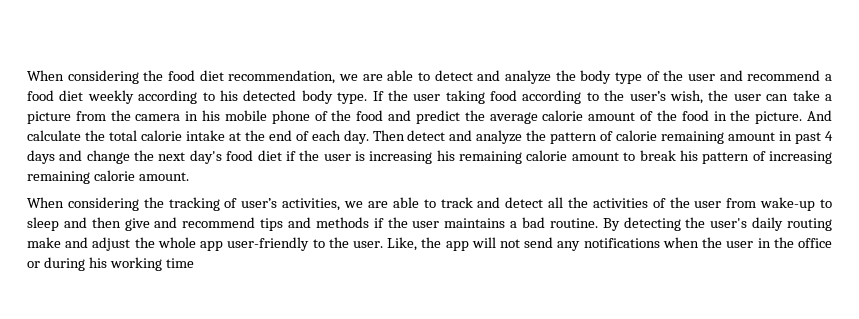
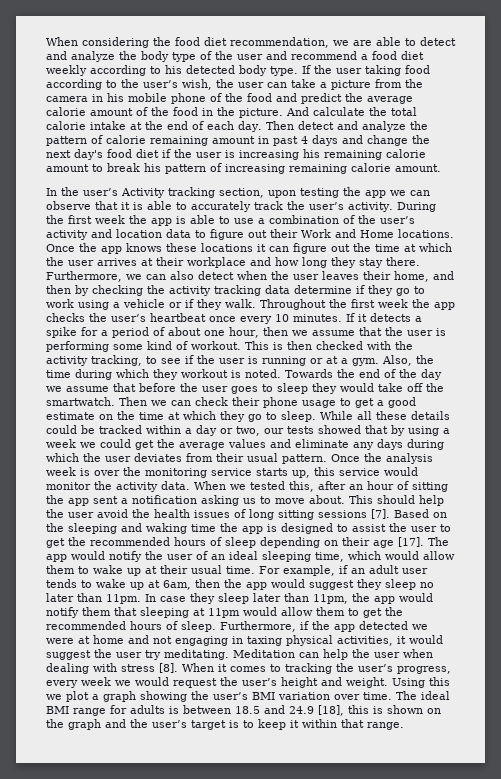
- When considering the tracking of user’s activities, we are able to track and detect all the activities of the user from wake-up to sleep and then give and recommend tips and methods if the user maintains a bad routine. By detecting the user's daily routing make and adjust the whole app user-friendly to the user. Like, the app will not send any notifications when the user in the office or during his working time
+ In the user’s Activity tracking section, upon testing the app we can observe that it is able to accurately track the user’s activity. During the first week the app is able to use a combination of the user’s activity and location data to figure out their Work and Home locations. Once the app knows these locations it can figure out the time at which the user arrives at their workplace and how long they stay there. Furthermore, we can also detect when the user leaves their home, and then by checking the activity tracking data determine if they go to work using a vehicle or if they walk. Throughout the first week the app checks the user’s heartbeat once every 10 minutes. If it detects a spike for a period of about one hour, then we assume that the user is performing some kind of workout. This is then checked with the activity tracking, to see if the user is running or at a gym. Also, the time during which they workout is noted. Towards the end of the day we assume that before the user goes to sleep they would take off the smartwatch. Then we can check their phone usage to get a good estimate on the time at which they go to sleep. While all these details could be tracked within a day or two, our tests showed that by using a week we could get the average values and eliminate any days during which the user deviates from their usual pattern. Once the analysis week is over the monitoring service starts up, this service would monitor the activity data. When we tested this, after an hour of sitting the app sent a notification asking us to move about. This should help the user avoid the health issues of long sitting sessions [7]. Based on the sleeping and waking time the app is designed to assist the user to get the recommended hours of sleep depending on their age [17]. The app would notify the user of an ideal sleeping time, which would allow them to wake up at their usual time. For example, if an adult user tends to wake up at 6am, then the app would suggest they sleep no later than 11pm. In case they sleep later than 11pm, the app would notify them that sleeping at 11pm would allow them to get the recommended hours of sleep. Furthermore, if the app detected we were at home and not engaging in taxing physical activities, it would suggest the user try meditating. Meditation can help the user when dealing with stress [8]. When it comes to tracking the user’s progress, every week we would request the user’s height and weight. Using this we plot a graph showing the user’s BMI variation over time. The ideal BMI range for adults is between 18.5 and 24.9 [18], this is shown on the graph and the user’s target is to keep it within that range.

